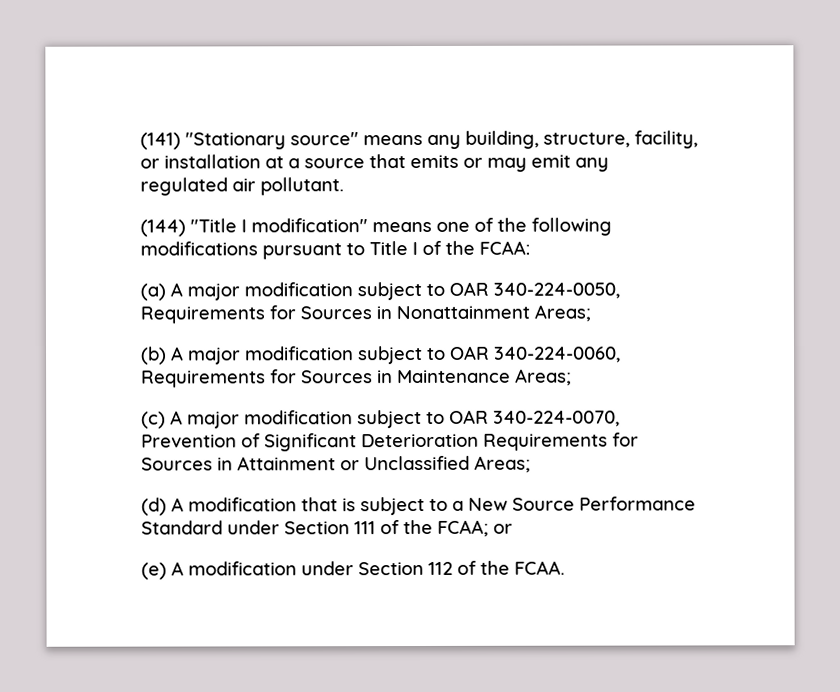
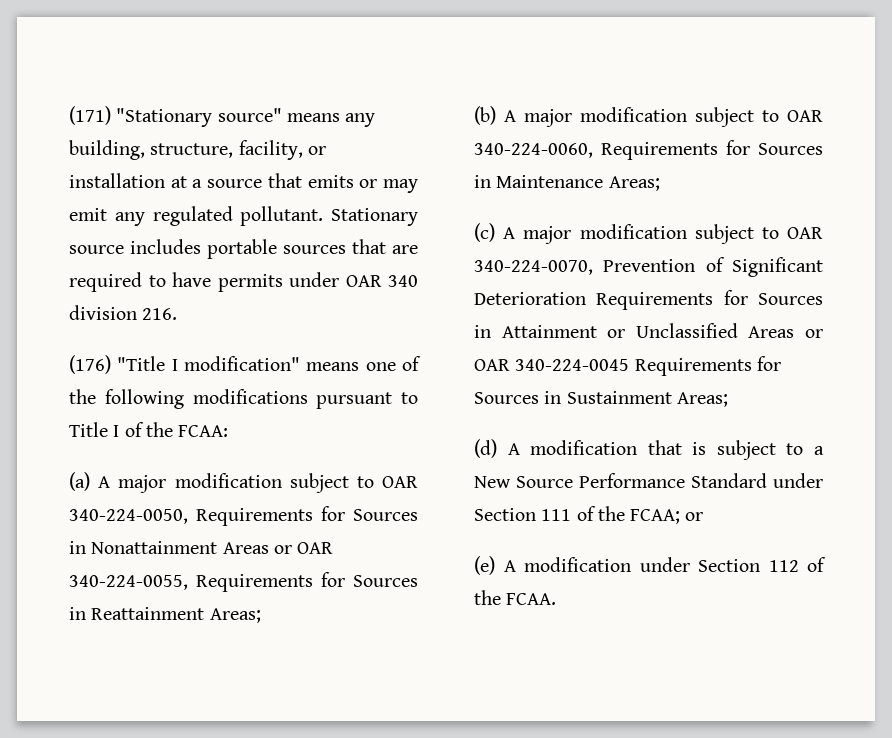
- (141) "Stationary source" means any building, structure, facility, or installation at a source that emits or may emit any regulated air pollutant.
- (144) "Title I modification" means one of the following modifications pursuant to Title I of the FCAA:
+ (171) "Stationary source" means any building, structure, facility, or installation at a source that emits or may emit any regulated pollutant. Stationary source includes portable sources that are required to have permits under OAR 340 division 216.
+ (176) "Title I modification" means one of the following modifications pursuant to Title I of the FCAA:
- (a) A major modification subject to OAR 340-224-0050, Requirements for Sources in Nonattainment Areas;
+ (a) A major modification subject to OAR 340-224-0050, Requirements for Sources in Nonattainment Areas or OAR 340-224-0055, Requirements for Sources in Reattainment Areas;
- (c) A major modification subject to OAR 340-224-0070, Prevention of Significant Deterioration Requirements for Sources in Attainment or Unclassified Areas;
+ (c) A major modification subject to OAR 340-224-0070, Prevention of Significant Deterioration Requirements for Sources in Attainment or Unclassified Areas or OAR 340-224-0045 Requirements for Sources in Sustainment Areas;

